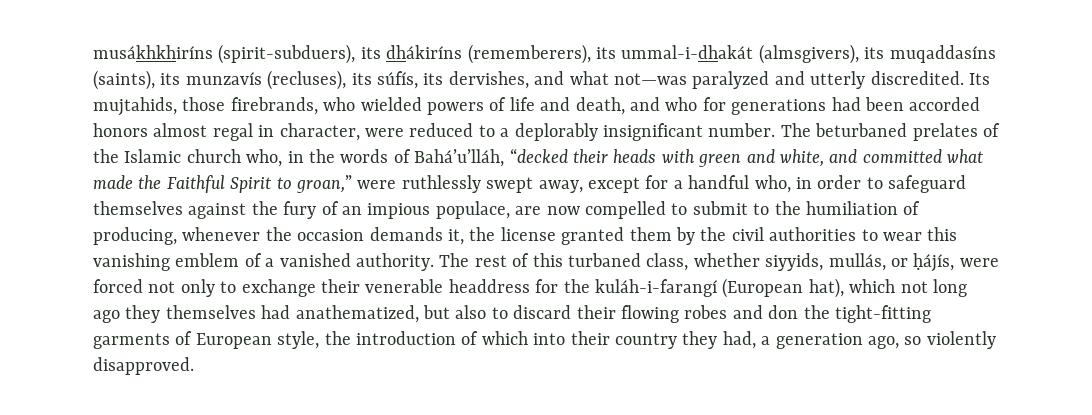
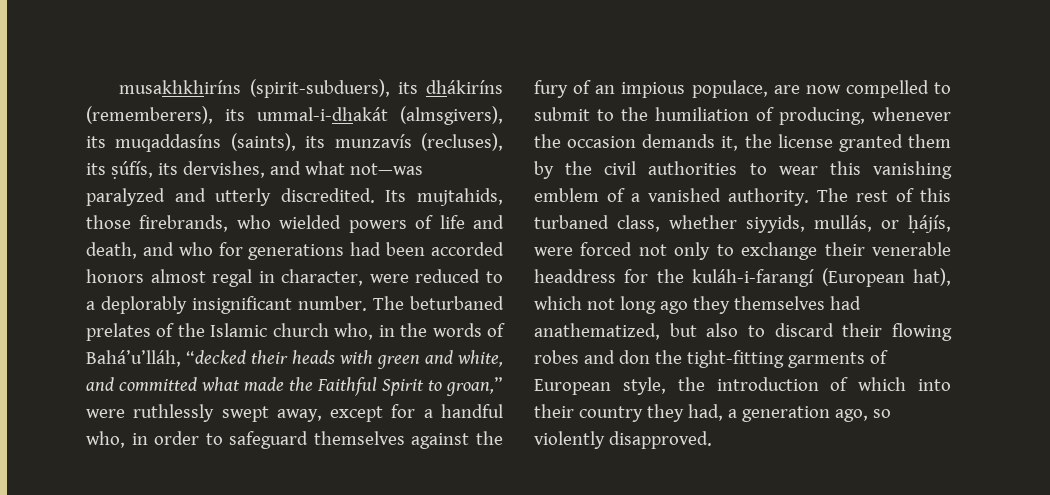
- musákhkhiríns (spirit-subduers), its dhákiríns (rememberers), its ummal-i-dhakát (almsgivers), its muqaddasíns (saints), its munzavís (recluses), its súfís, its dervishes, and what not—was paralyzed and utterly discredited.
+ musakhkhiríns (spirit-subduers), its dhákiríns (rememberers), its ummal-i-dhakát (almsgivers), its muqaddasíns (saints), its munzavís (recluses), its ṣúfís, its dervishes, and what not—was paralyzed and utterly discredited.

